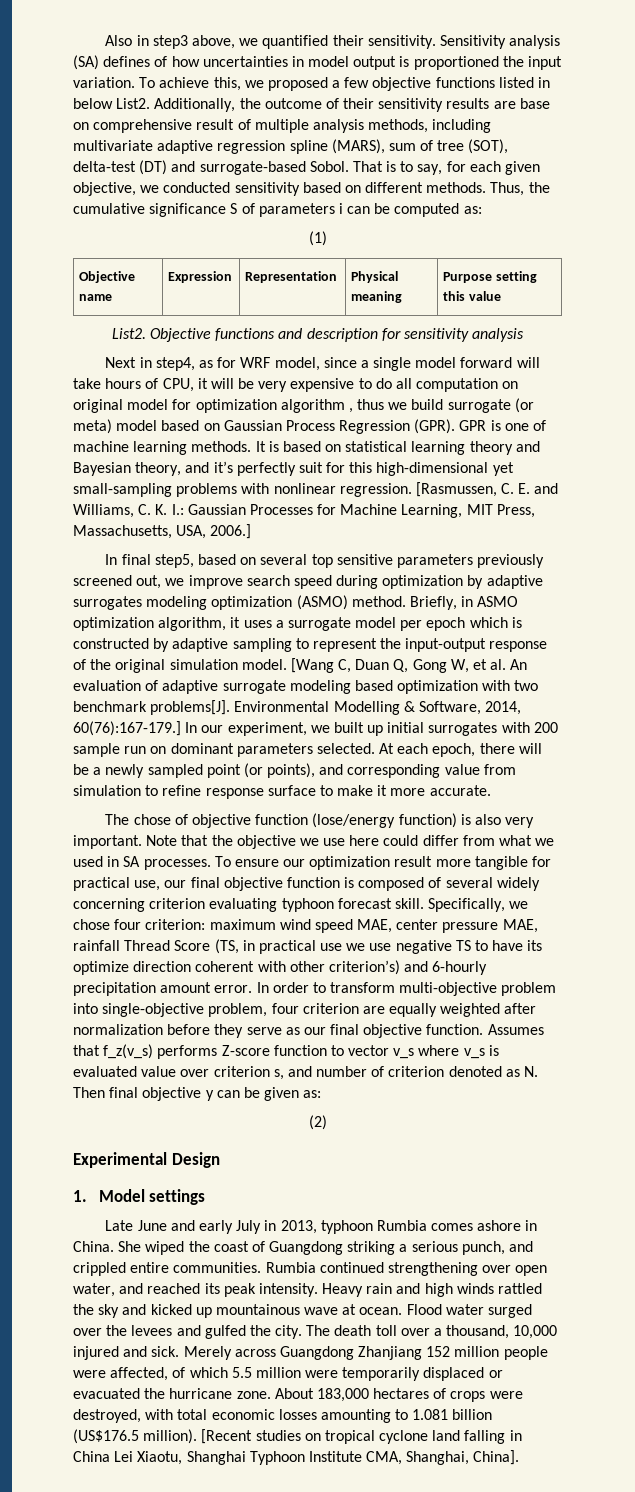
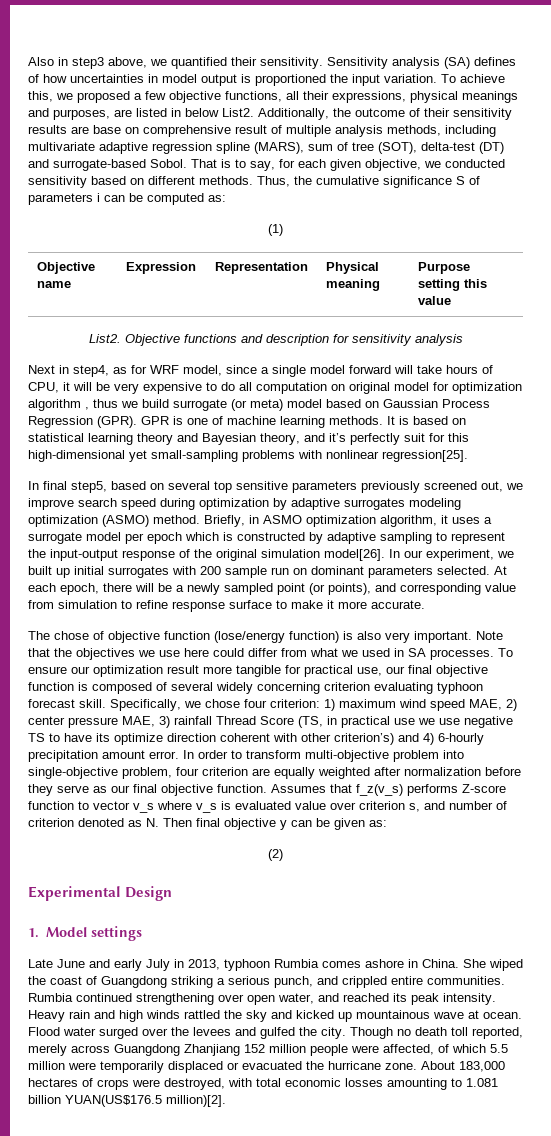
- To achieve this, we proposed a few objective functions listed in below List2.
+ To achieve this, we proposed a few objective functions, all their expressions, physical meanings and purposes, are listed in below List2.
- It is based on statistical learning theory and Bayesian theory, and it’s perfectly suit for this high-dimensional yet small-sampling problems with nonlinear regression. [Rasmussen, C. E. and Williams, C. K. I.: Gaussian Processes for Machine Learning, MIT Press, Massachusetts, USA, 2006.]
+ It is based on statistical learning theory and Bayesian theory, and it’s perfectly suit for this high-dimensional yet small-sampling problems with nonlinear regression[25].
- Briefly, in ASMO optimization algorithm, it uses a surrogate model per epoch which is constructed by adaptive sampling to represent the input-output response of the original simulation model. [Wang C, Duan Q, Gong W, et al. An evaluation of adaptive surrogate modeling based optimization with two benchmark problems[J]. Environmental Modelling & Software, 2014, 60(76):167-179.]
+ Briefly, in ASMO optimization algorithm, it uses a surrogate model per epoch which is constructed by adaptive sampling to represent the input-output response of the original simulation model[26].
- Note that the objective we use here could differ from what we used in SA processes.
+ Note that the objectives we use here could differ from what we used in SA processes.
- Specifically, we chose four criterion: maximum wind speed MAE, center pressure MAE, rainfall Thread Score (TS, in practical use we use negative TS to have its optimize direction coherent with other criterion’s) and 6-hourly precipitation amount error.
+ Specifically, we chose four criterion: 1) maximum wind speed MAE, 2) center pressure MAE, 3) rainfall Thread Score (TS, in practical use we use negative TS to have its optimize direction coherent with other criterion’s) and 4) 6-hourly precipitation amount error.
- The death toll over a thousand, 10,000 injured and sick. Merely across Guangdong Zhanjiang 152 million people were affected, of which 5.5 million were temporarily displaced or evacuated the hurricane zone.
+ Though no death toll reported, merely across Guangdong Zhanjiang 152 million people were affected, of which 5.5 million were temporarily displaced or evacuated the hurricane zone.
- About 183,000 hectares of crops were destroyed, with total economic losses amounting to 1.081 billion (US$176.5 million). [Recent studies on tropical cyclone land falling in China Lei Xiaotu, Shanghai Typhoon Institute CMA, Shanghai, China].
+ About 183,000 hectares of crops were destroyed, with total economic losses amounting to 1.081 billion YUAN(US$176.5 million)[2].

